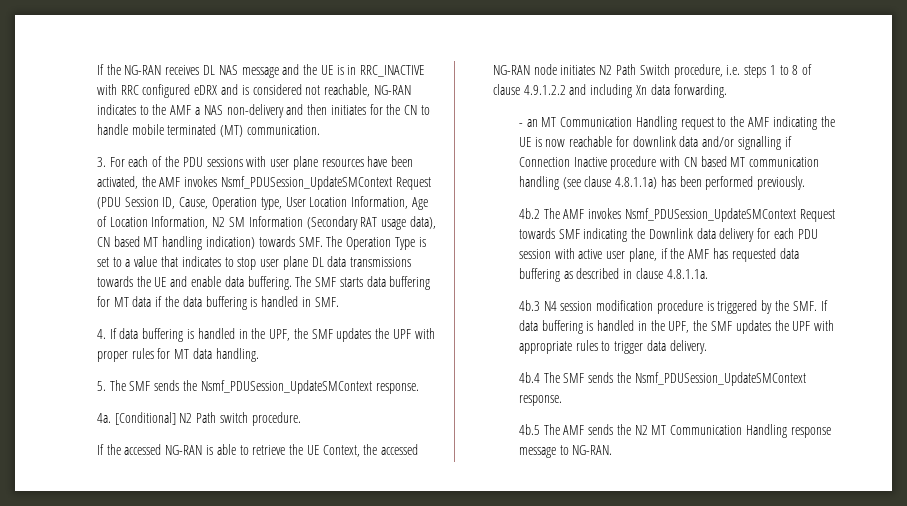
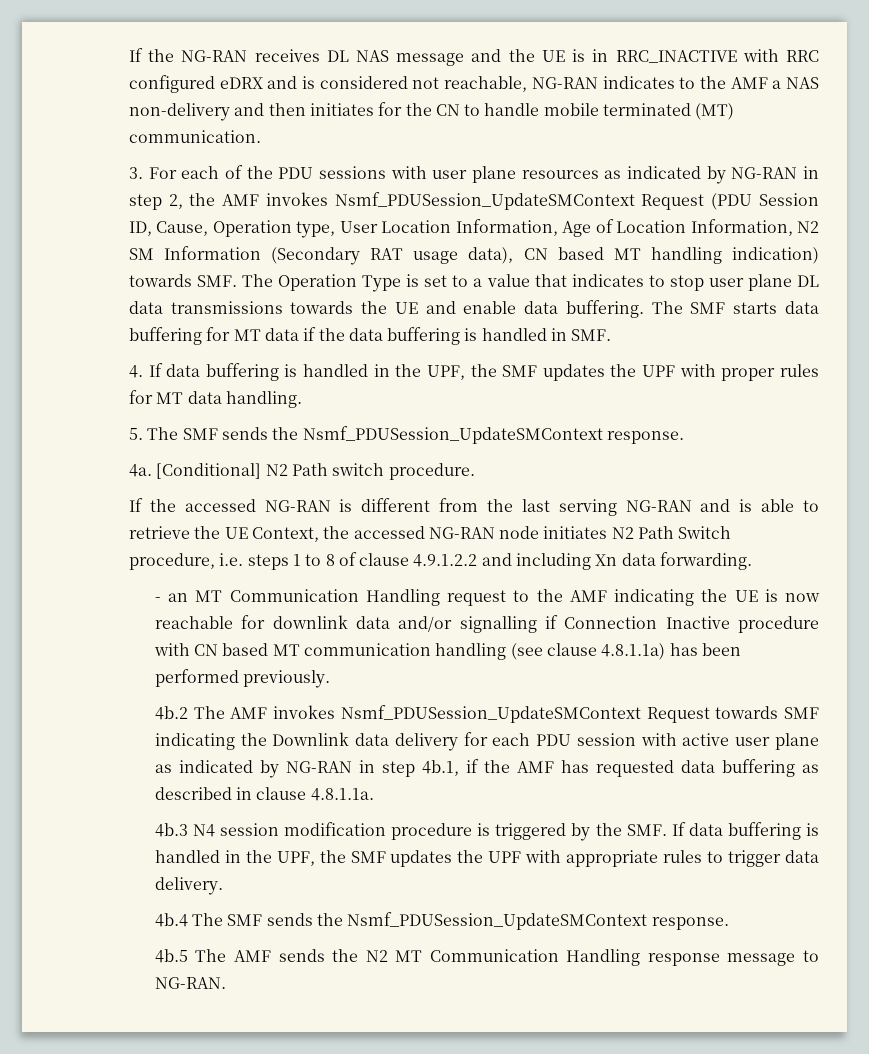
- 3. For each of the PDU sessions with user plane resources have been activated, the AMF invokes Nsmf_PDUSession_UpdateSMContext Request (PDU Session ID, Cause, Operation type, User Location Information, Age of Location Information, N2 SM Information (Secondary RAT usage data), CN based MT handling indication) towards SMF. The Operation Type is set to a value that indicates to stop user plane DL data transmissions towards the UE and enable data buffering.
+ 3. For each of the PDU sessions with user plane resources as indicated by NG-RAN in step 2, the AMF invokes Nsmf_PDUSession_UpdateSMContext Request (PDU Session ID, Cause, Operation type, User Location Information, Age of Location Information, N2 SM Information (Secondary RAT usage data), CN based MT handling indication) towards SMF. The Operation Type is set to a value that indicates to stop user plane DL data transmissions towards the UE and enable data buffering.
- If the accessed NG-RAN is able to retrieve the UE Context, the accessed NG-RAN node initiates N2 Path Switch procedure, i.e. steps 1 to 8 of clause 4.9.1.2.2 and including Xn data forwarding.
+ If the accessed NG-RAN is different from the last serving NG-RAN and is able to retrieve the UE Context, the accessed NG-RAN node initiates N2 Path Switch procedure, i.e. steps 1 to 8 of clause 4.9.1.2.2 and including Xn data forwarding.
- 4b.2 The AMF invokes Nsmf_PDUSession_UpdateSMContext Request towards SMF indicating the Downlink data delivery for each PDU session with active user plane, if the AMF has requested data buffering as described in clause 4.8.1.1a.
+ 4b.2 The AMF invokes Nsmf_PDUSession_UpdateSMContext Request towards SMF indicating the Downlink data delivery for each PDU session with active user plane as indicated by NG-RAN in step 4b.1, if the AMF has requested data buffering as described in clause 4.8.1.1a.

